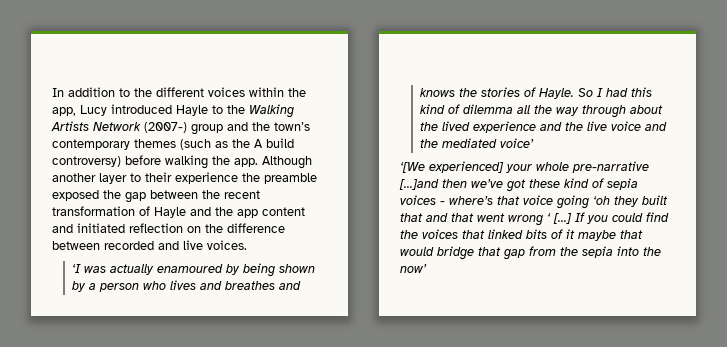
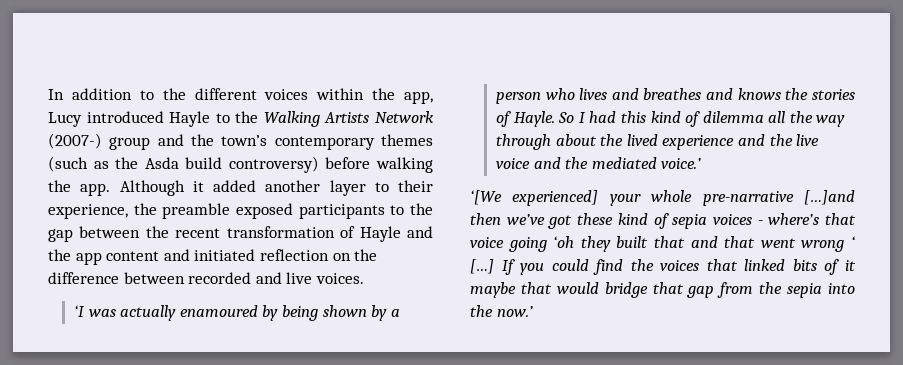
- In addition to the different voices within the app, Lucy introduced Hayle to the Walking Artists Network (2007-) group and the town’s contemporary themes (such as the A build controversy) before walking the app.
+ In addition to the different voices within the app, Lucy introduced Hayle to the Walking Artists Network (2007-) group and the town’s contemporary themes (such as the Asda build controversy) before walking the app.
- Although another layer to their experience the preamble exposed the gap between the recent transformation of Hayle and the app content and initiated reflection on the difference between recorded and live voices.
+ Although it added another layer to their experience, the preamble exposed participants to the gap between the recent transformation of Hayle and the app content and initiated reflection on the difference between recorded and live voices.
- So I had this kind of dilemma all the way through about the lived experience and the live voice and the mediated voice’
+ So I had this kind of dilemma all the way through about the lived experience and the live voice and the mediated voice.’
- If you could find the voices that linked bits of it maybe that would bridge that gap from the sepia into the now’
+ If you could find the voices that linked bits of it maybe that would bridge that gap from the sepia into the now.’

